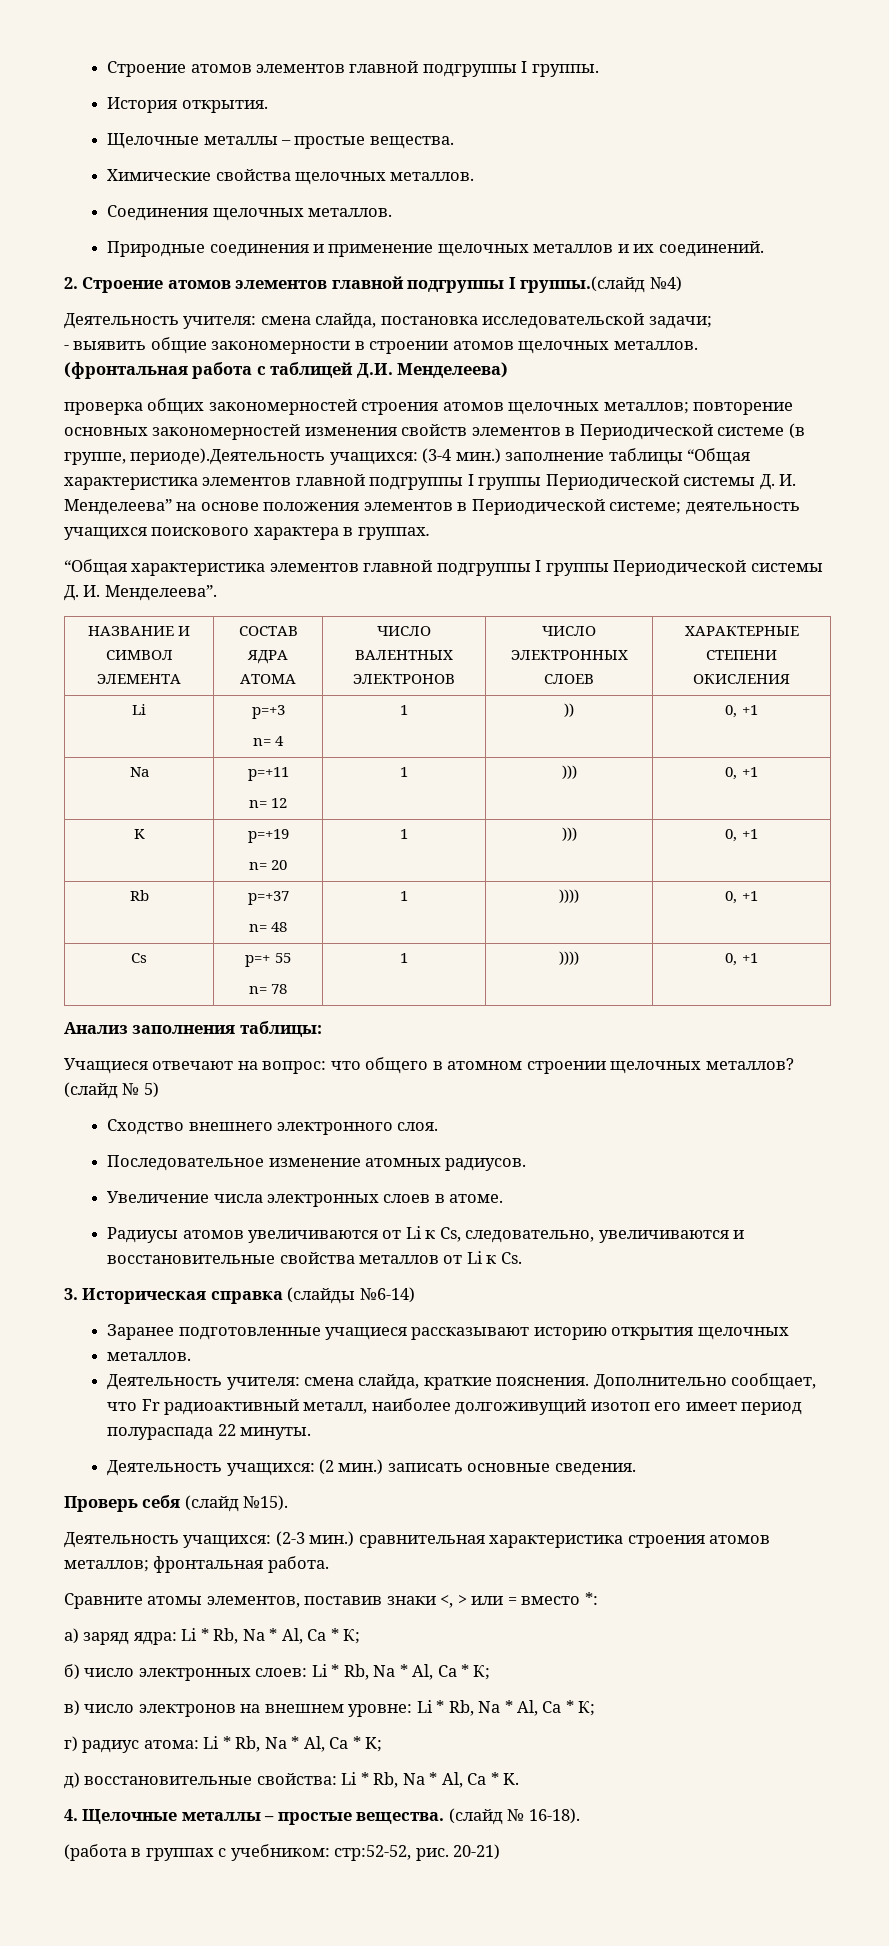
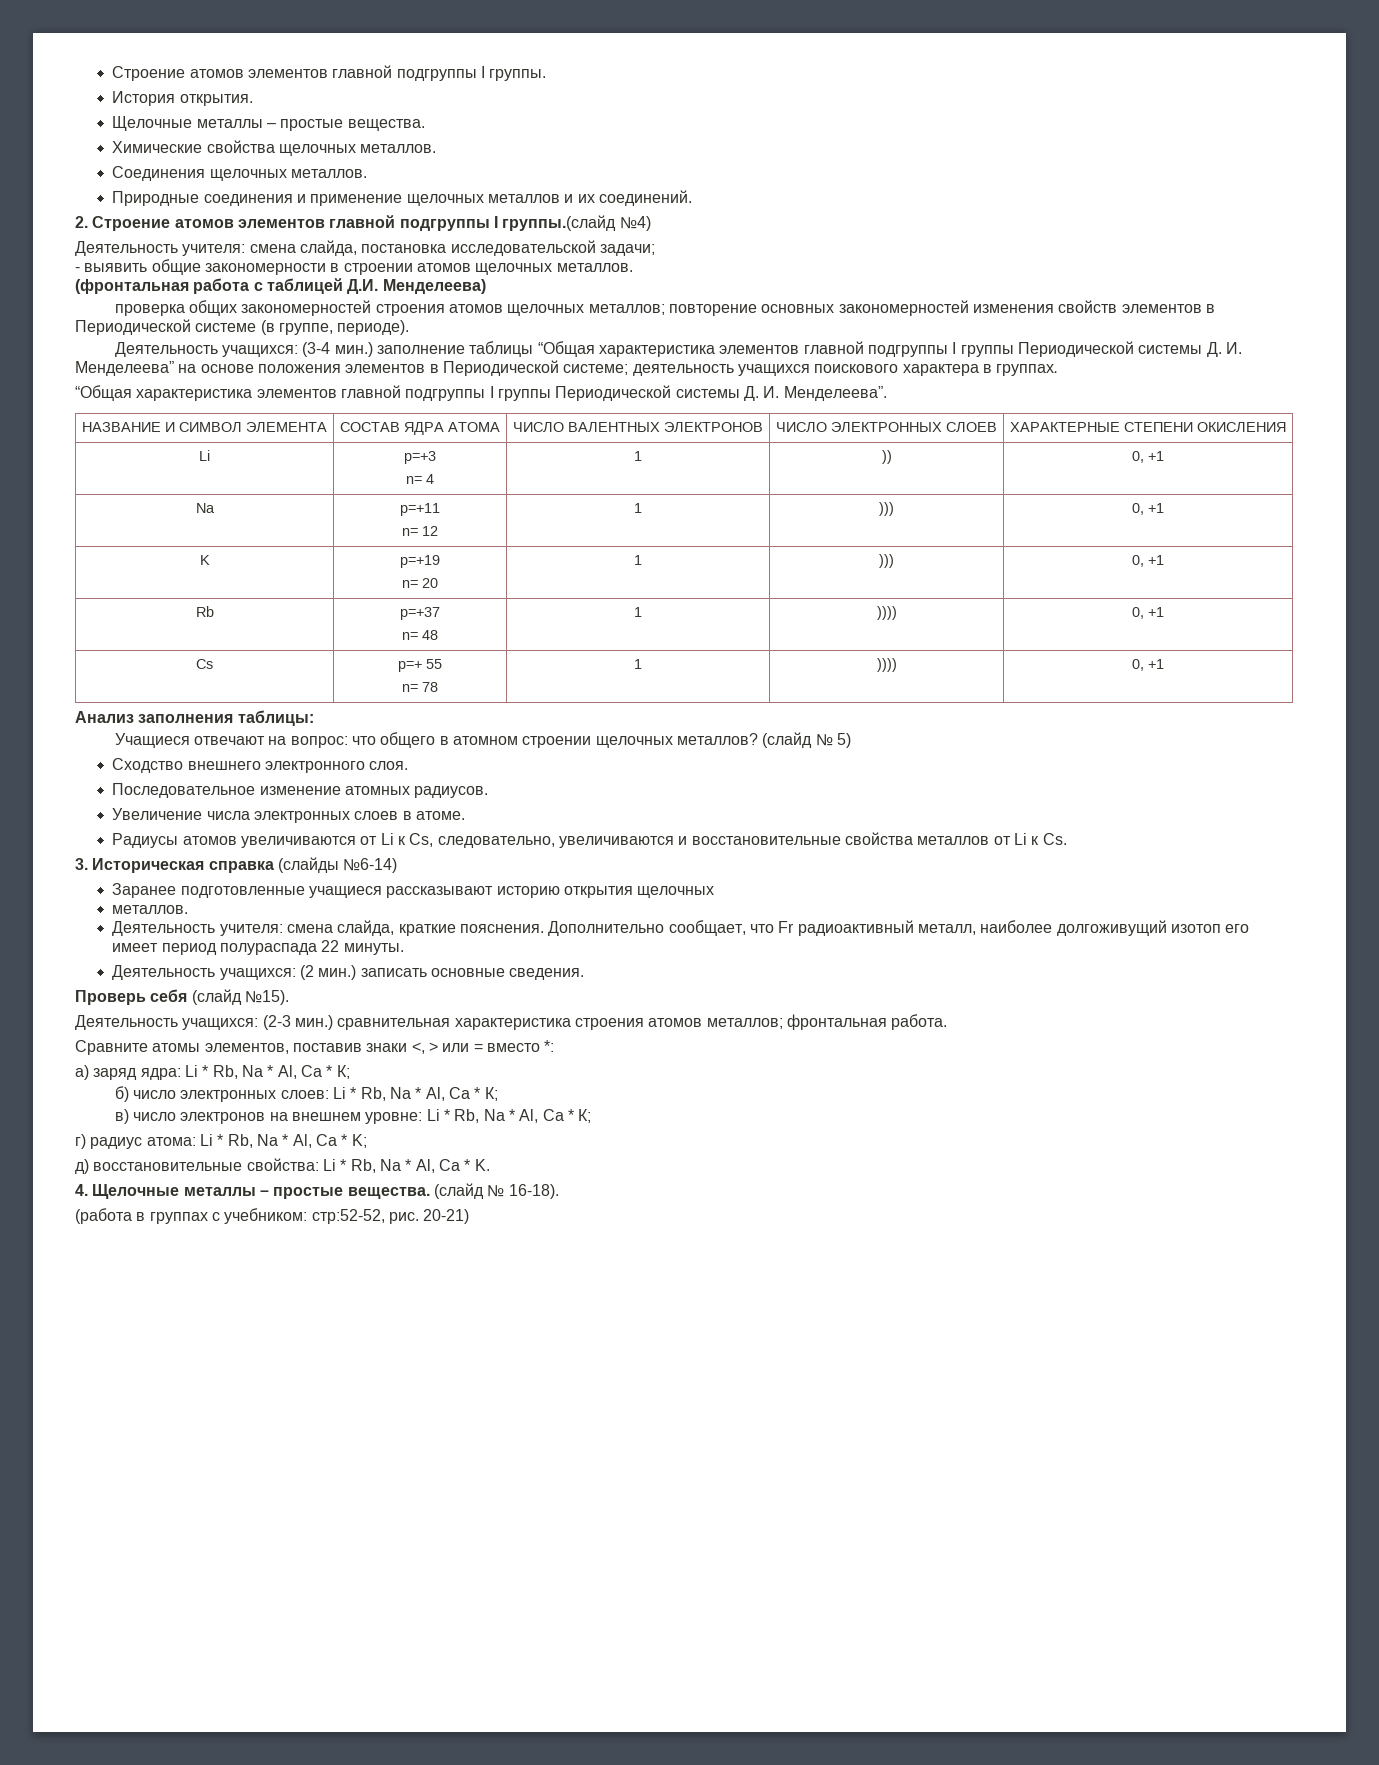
- проверка общих закономерностей строения атомов щелочных металлов; повторение основных закономерностей изменения свойств элементов в Периодической системе (в группе, периоде).Деятельность учащихся: (3-4 мин.) заполнение таблицы “Общая характеристика элементов главной подгруппы I группы Периодической системы Д. И. Менделеева” на основе положения элементов в Периодической системе; деятельность учащихся поискового характера в группах.
+ проверка общих закономерностей строения атомов щелочных металлов; повторение основных закономерностей изменения свойств элементов в Периодической системе (в группе, периоде).
+ Деятельность учащихся: (3-4 мин.) заполнение таблицы “Общая характеристика элементов главной подгруппы I группы Периодической системы Д. И. Менделеева” на основе положения элементов в Периодической системе; деятельность учащихся поискового характера в группах.

